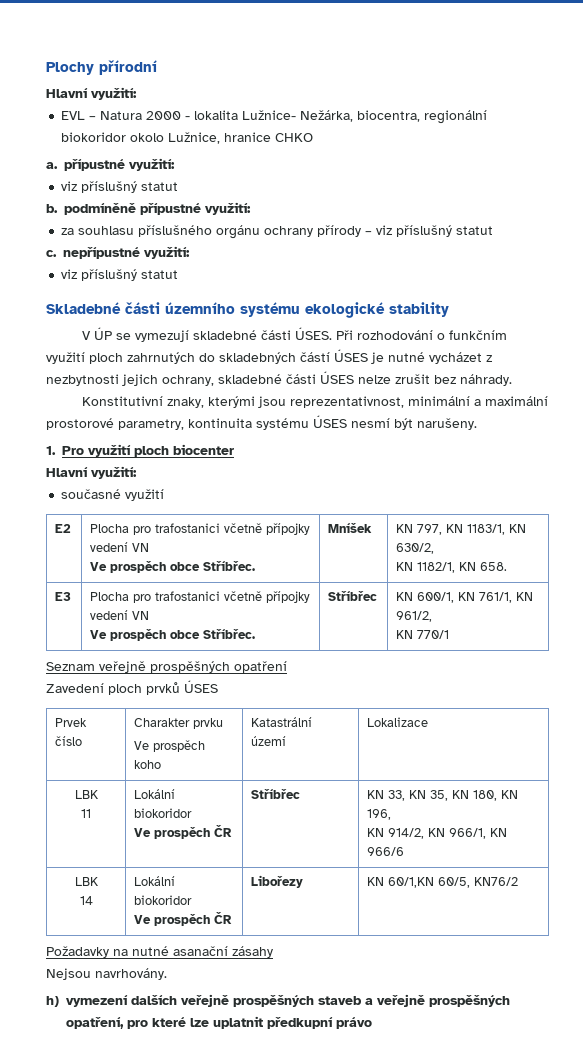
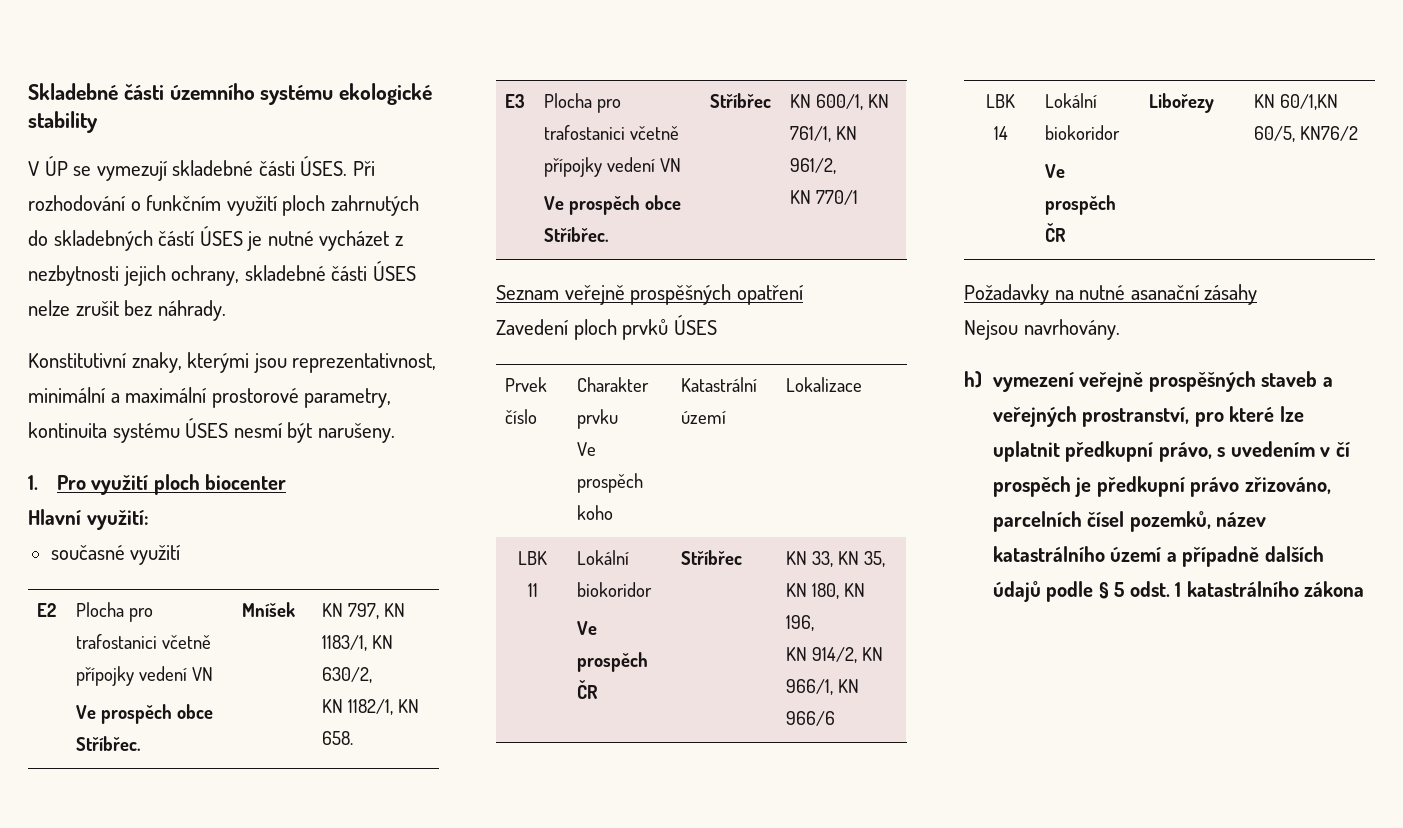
- Plochy přírodní
- Hlavní využití:
- EVL – Natura 2000 - lokalita Lužnice- Nežárka, biocentra, regionální biokoridor okolo Lužnice, hranice CHKO
- a. přípustné využití:
- viz příslušný statut
- b. podmíněně přípustné využití:
- za souhlasu příslušného orgánu ochrany přírody – viz příslušný statut
- c. nepřípustné využití:
- viz příslušný statut
- h) vymezení dalších veřejně prospěšných staveb a veřejně prospěšných opatření, pro které lze uplatnit předkupní právo
+ h) vymezení veřejně prospěšných staveb a veřejných prostranství, pro které lze uplatnit předkupní právo, s uvedením v čí prospěch je předkupní právo zřizováno, parcelních čísel pozemků, název katastrálního území a případně dalších údajů podle § 5 odst. 1 katastrálního zákona

